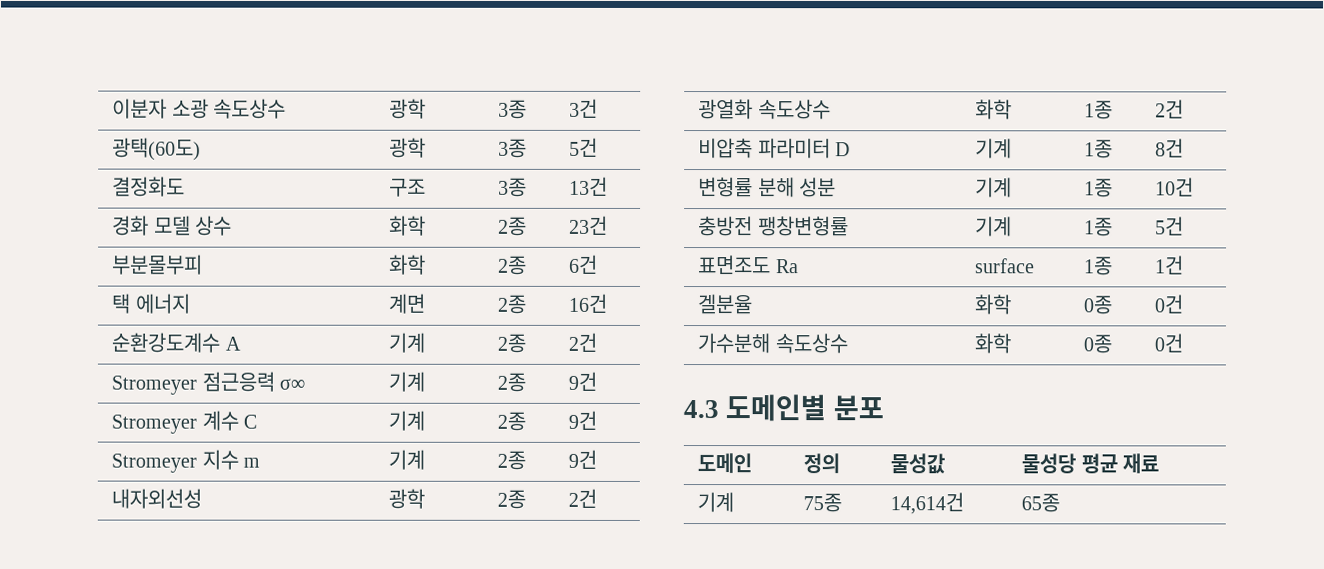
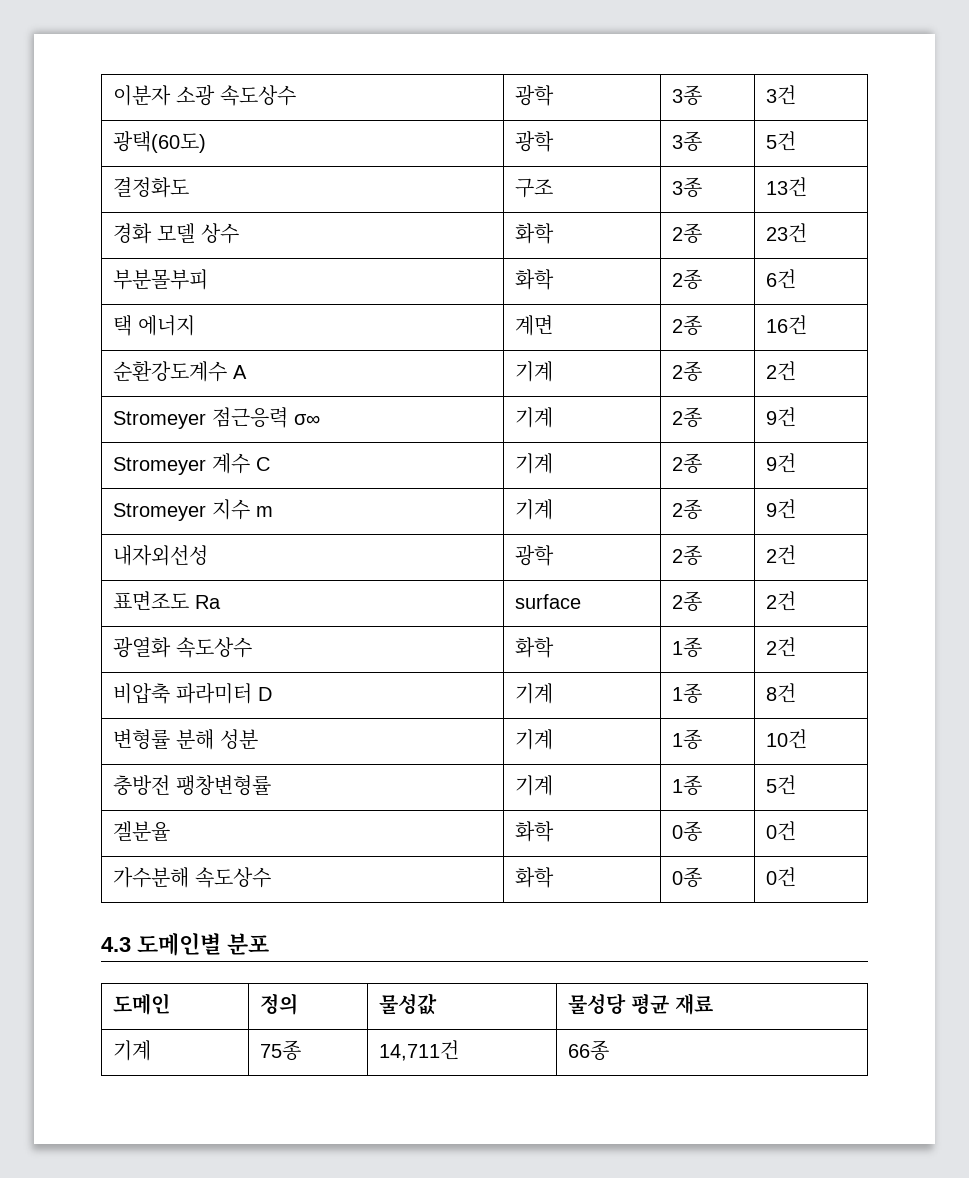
+ 표면조도 Ra | surface | 2종 | 2건
- 표면조도 Ra | surface | 1종 | 1건
- 기계 | 75종 | 14,614건 | 65종
+ 기계 | 75종 | 14,711건 | 66종

